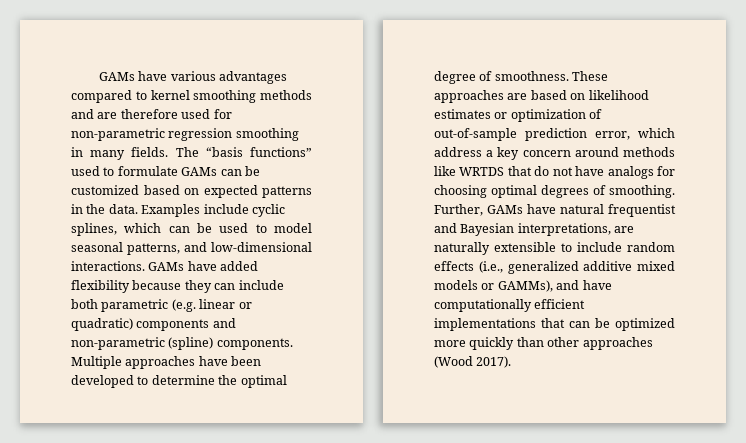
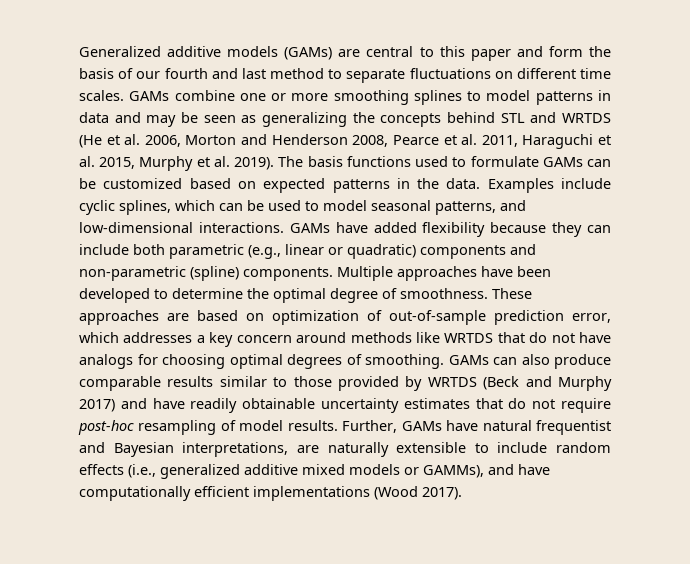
- GAMs have various advantages compared to kernel smoothing methods and are therefore used for non-parametric regression smoothing in many fields. The “basis functions” used to formulate GAMs can be customized based on expected patterns in the data.
+ Generalized additive models (GAMs) are central to this paper and form the basis of our fourth and last method to separate fluctuations on different time scales. GAMs combine one or more smoothing splines to model patterns in data and may be seen as generalizing the concepts behind STL and WRTDS (He et al. 2006, Morton and Henderson 2008, Pearce et al. 2011, Haraguchi et al. 2015, Murphy et al. 2019). The basis functions used to formulate GAMs can be customized based on expected patterns in the data.
- GAMs have added flexibility because they can include both parametric (e.g. linear or quadratic) components and non-parametric (spline) components.
+ GAMs have added flexibility because they can include both parametric (e.g., linear or quadratic) components and non-parametric (spline) components.
- These approaches are based on likelihood estimates or optimization of out-of-sample prediction error, which address a key concern around methods like WRTDS that do not have analogs for choosing optimal degrees of smoothing.
+ These approaches are based on optimization of out-of-sample prediction error, which addresses a key concern around methods like WRTDS that do not have analogs for choosing optimal degrees of smoothing.
+ GAMs can also produce comparable results similar to those provided by WRTDS (Beck and Murphy 2017) and have readily obtainable uncertainty estimates that do not require post-hoc resampling of model results.
- Further, GAMs have natural frequentist and Bayesian interpretations, are naturally extensible to include random effects (i.e., generalized additive mixed models or GAMMs), and have computationally efficient implementations that can be optimized more quickly than other approaches (Wood 2017).
+ Further, GAMs have natural frequentist and Bayesian interpretations, are naturally extensible to include random effects (i.e., generalized additive mixed models or GAMMs), and have computationally efficient implementations (Wood 2017).

